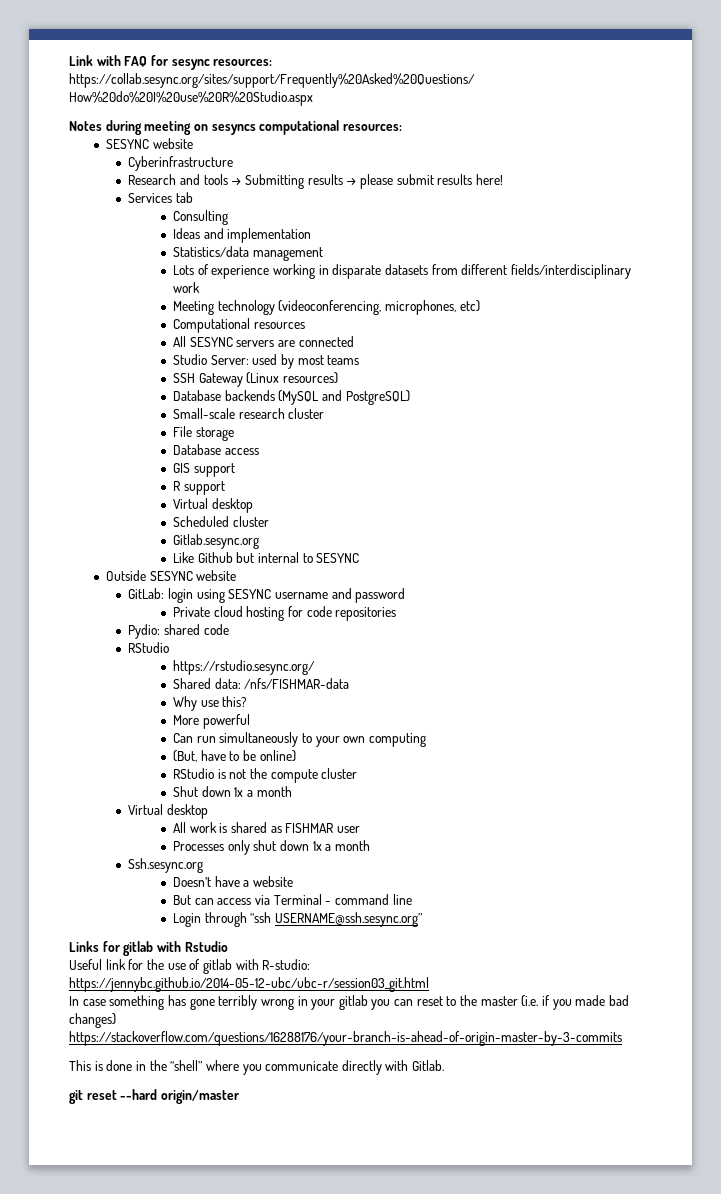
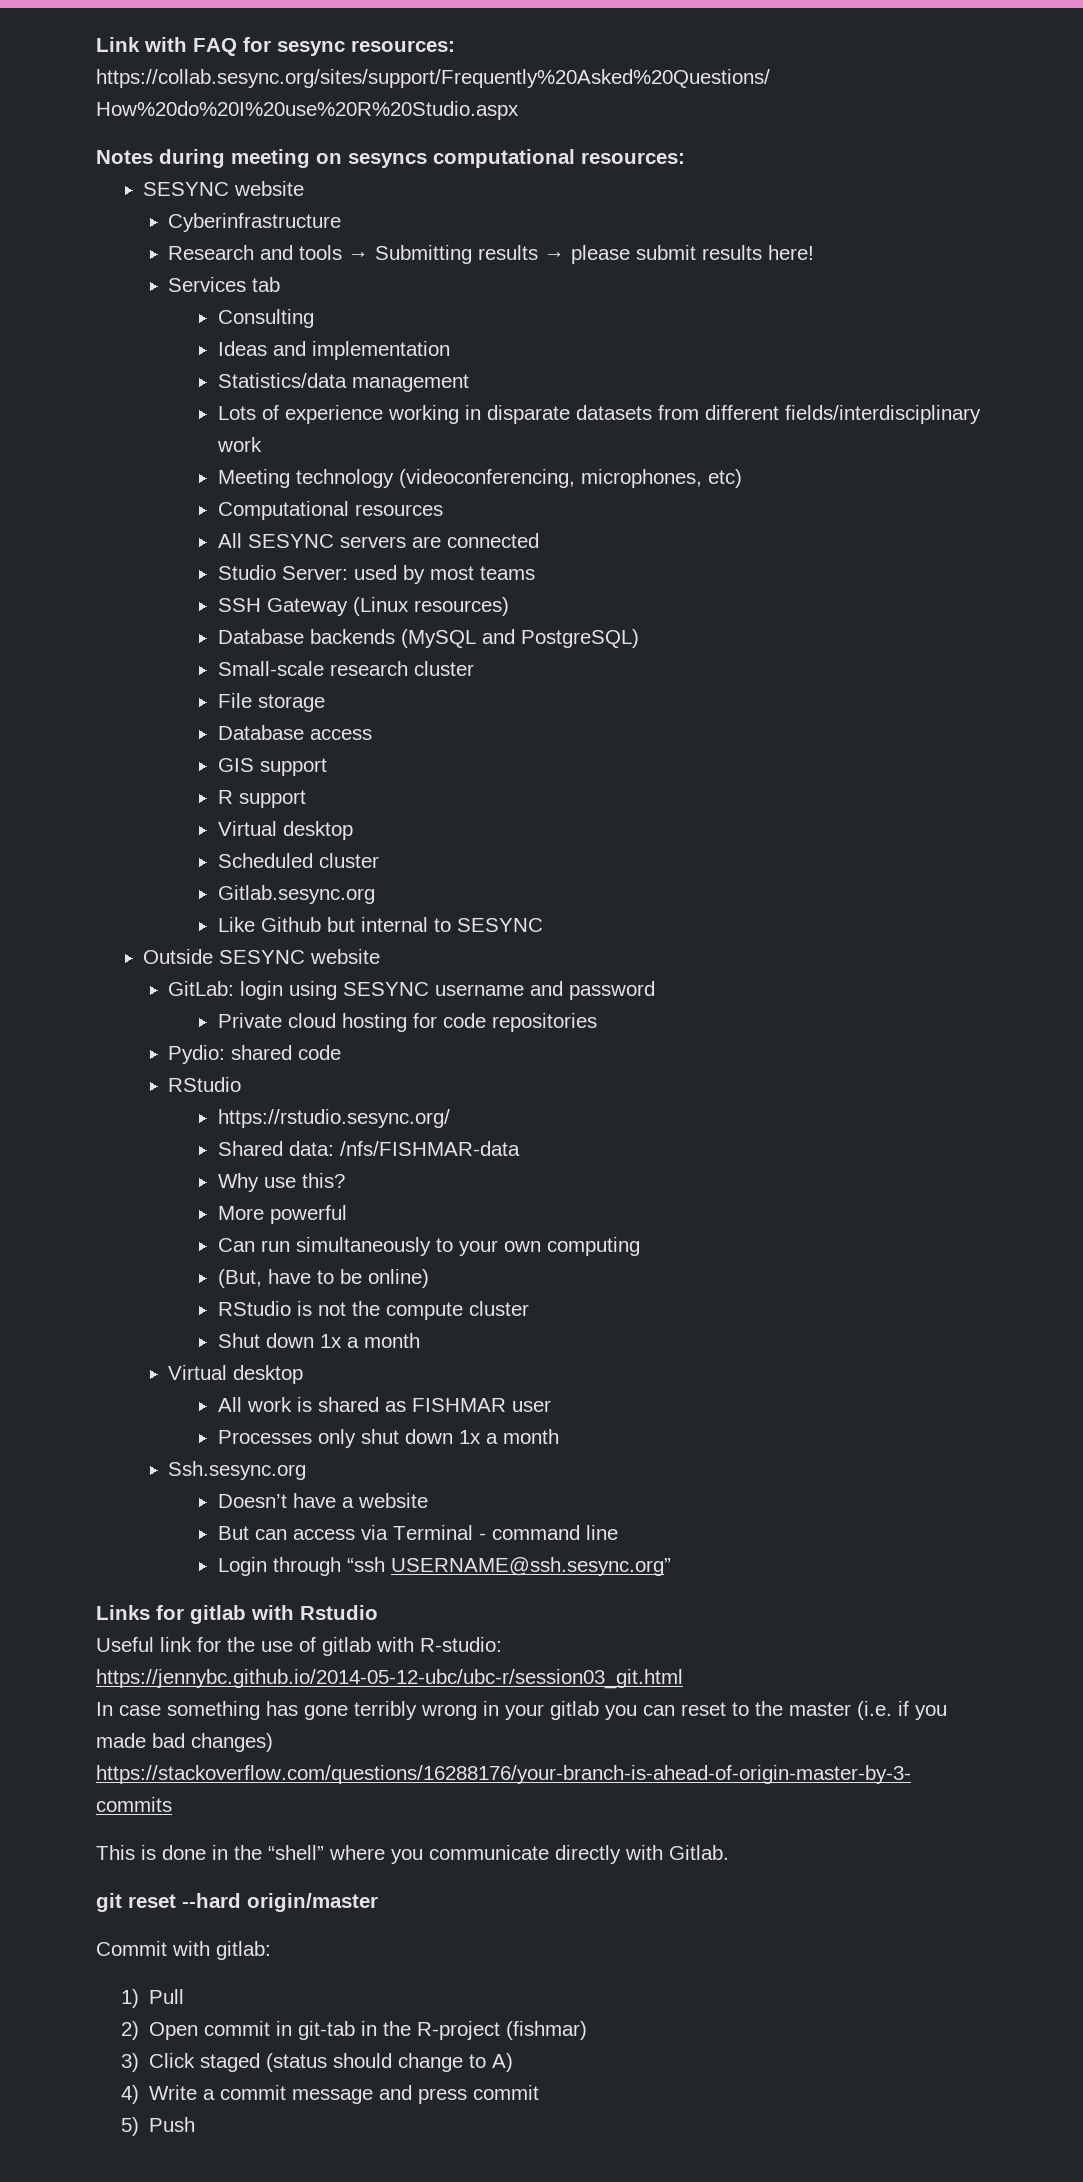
+ Commit with gitlab:
+ 1) Pull
+ 2) Open commit in git-tab in the R-project (fishmar)
+ 3) Click staged (status should change to A)
+ 4) Write a commit message and press commit
+ 5) Push

